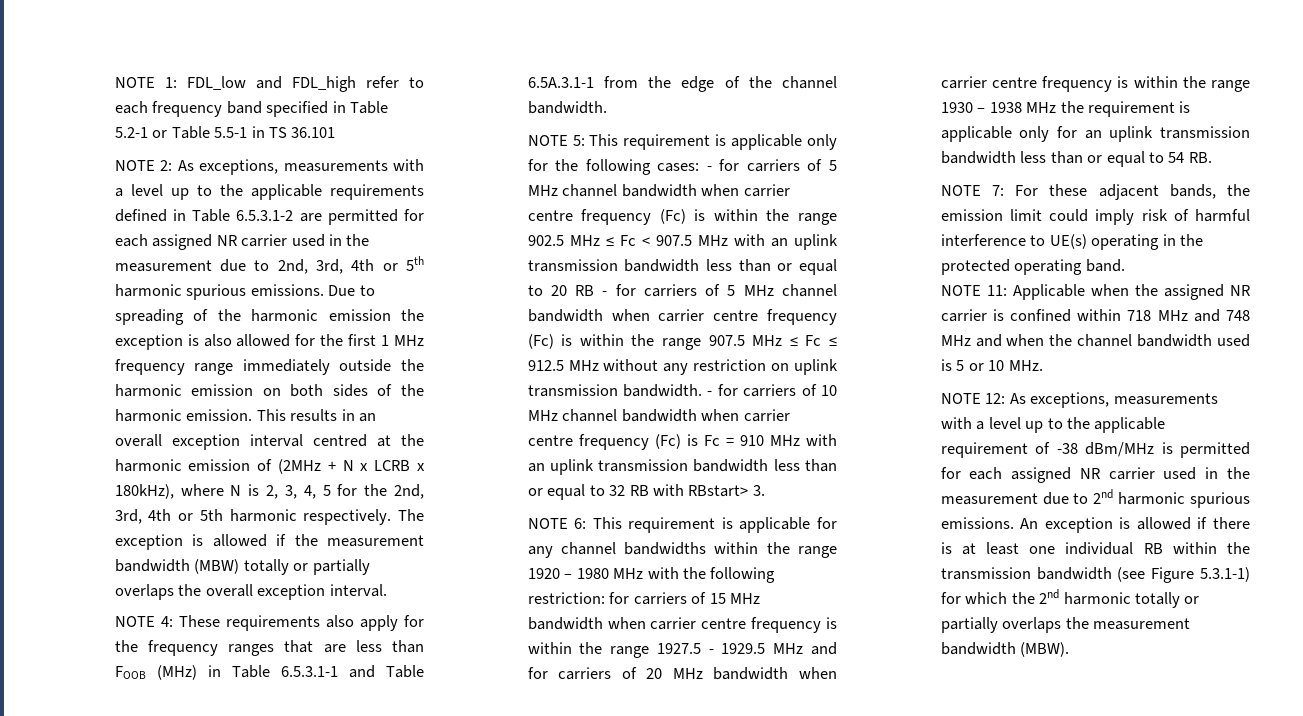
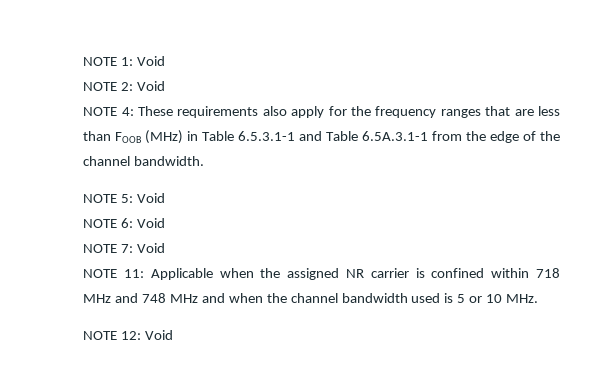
- NOTE 1: FDL_low and FDL_high refer to each frequency band specified in Table 5.2-1 or Table 5.5-1 in TS 36.101
- NOTE 2: As exceptions, measurements with a level up to the applicable requirements defined in Table 6.5.3.1-2 are permitted for each assigned NR carrier used in the measurement due to 2nd, 3rd, 4th or 5th harmonic spurious emissions. Due to spreading of the harmonic emission the exception is also allowed for the first 1 MHz frequency range immediately outside the harmonic emission on both sides of the harmonic emission. This results in an overall exception interval centred at the harmonic emission of (2MHz + N x LCRB x 180kHz), where N is 2, 3, 4, 5 for the 2nd, 3rd, 4th or 5th harmonic respectively. The exception is allowed if the measurement bandwidth (MBW) totally or partially overlaps the overall exception interval.
+ NOTE 1: Void
+ NOTE 2: Void
- NOTE 5: This requirement is applicable only for the following cases: - for carriers of 5 MHz channel bandwidth when carrier centre frequency (Fc) is within the range 902.5 MHz ≤ Fc < 907.5 MHz with an uplink transmission bandwidth less than or equal to 20 RB - for carriers of 5 MHz channel bandwidth when carrier centre frequency (Fc) is within the range 907.5 MHz ≤ Fc ≤ 912.5 MHz without any restriction on uplink transmission bandwidth. - for carriers of 10 MHz channel bandwidth when carrier centre frequency (Fc) is Fc = 910 MHz with an uplink transmission bandwidth less than or equal to 32 RB with RBstart> 3.
- NOTE 6: This requirement is applicable for any channel bandwidths within the range 1920 – 1980 MHz with the following restriction: for carriers of 15 MHz bandwidth when carrier centre frequency is within the range 1927.5 - 1929.5 MHz and for carriers of 20 MHz bandwidth when carrier centre frequency is within the range 1930 – 1938 MHz the requirement is applicable only for an uplink transmission bandwidth less than or equal to 54 RB.
- NOTE 7: For these adjacent bands, the emission limit could imply risk of harmful interference to UE(s) operating in the protected operating band.
+ NOTE 5: Void
+ NOTE 6: Void
+ NOTE 7: Void
- NOTE 12: As exceptions, measurements with a level up to the applicable requirement of -38 dBm/MHz is permitted for each assigned NR carrier used in the measurement due to 2nd harmonic spurious emissions. An exception is allowed if there is at least one individual RB within the transmission bandwidth (see Figure 5.3.1-1) for which the 2nd harmonic totally or partially overlaps the measurement bandwidth (MBW).
+ NOTE 12: Void

